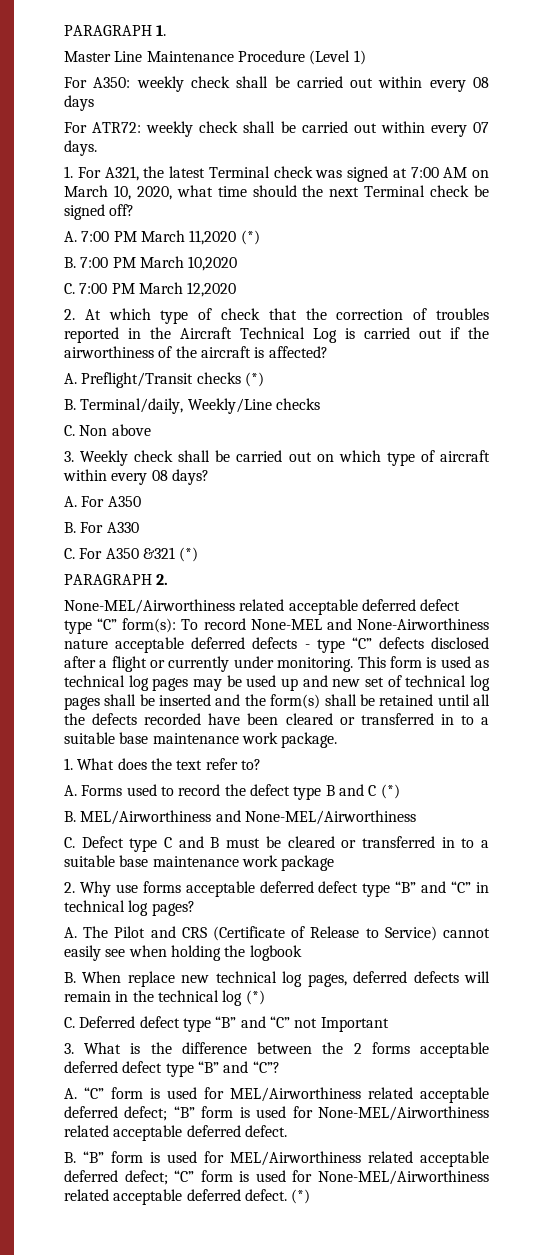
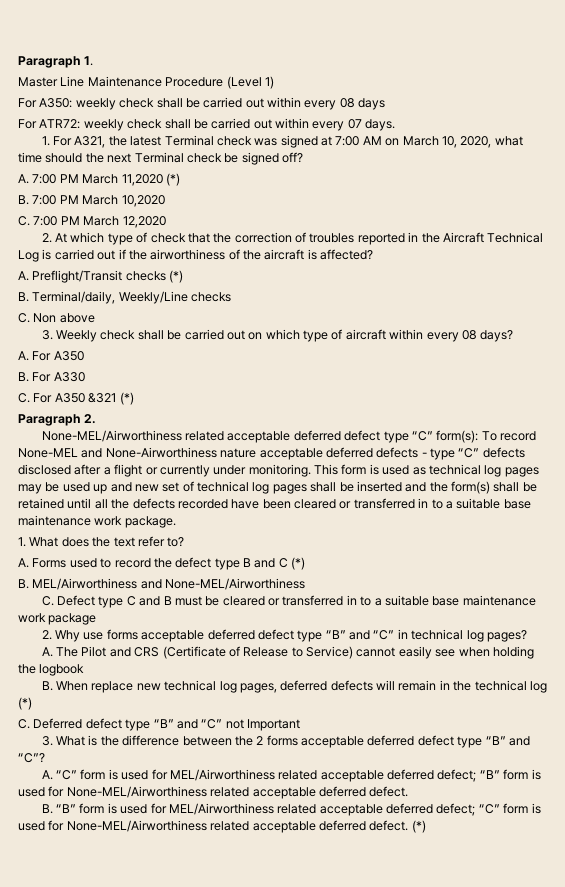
- PARAGRAPH 1.
+ Paragraph 1.
- PARAGRAPH 2.
+ Paragraph 2.

